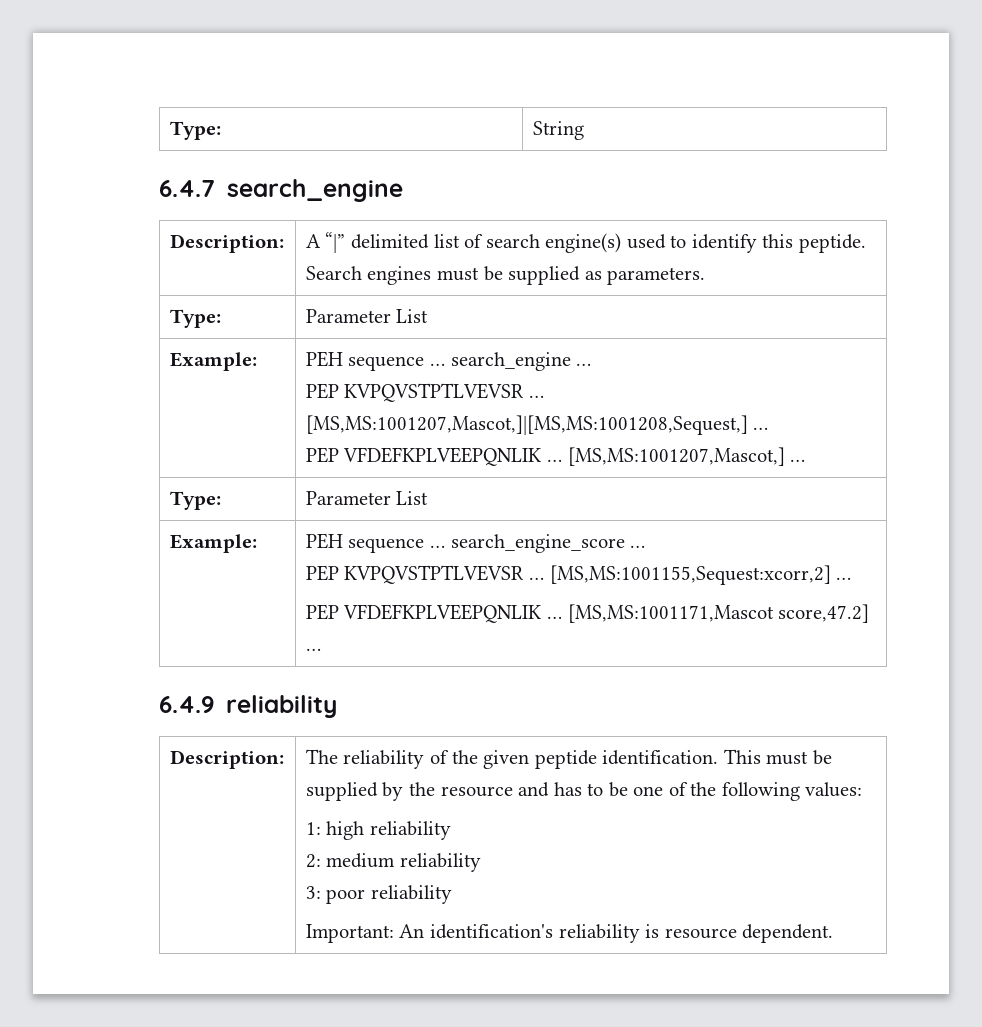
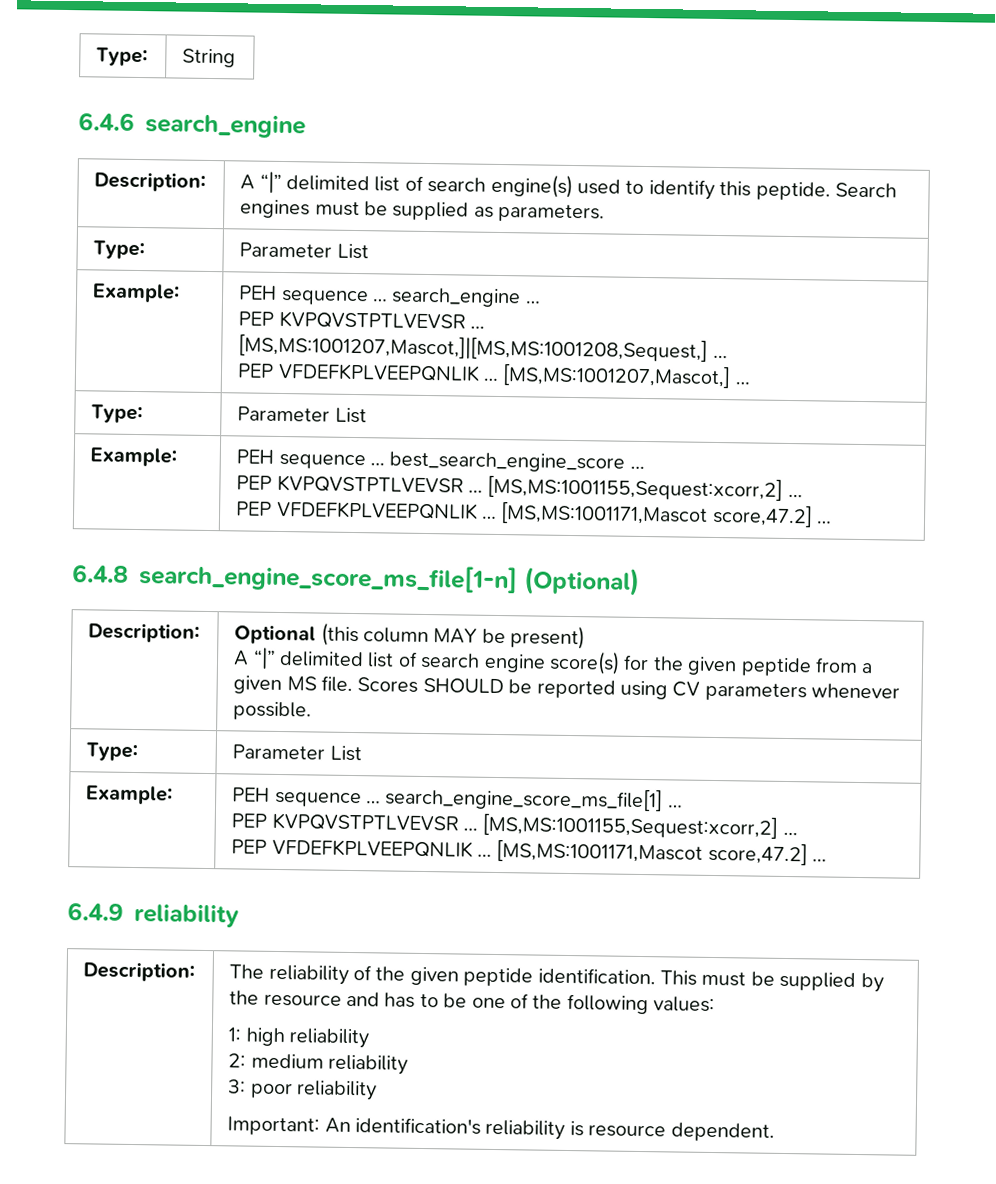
- 6.4.7 search_engine
+ 6.4.6 search_engine
- Example: | PEH sequence … search_engine_score …
+ Example: | PEH sequence … best_search_engine_score …
+ PEP KVPQVSTPTLVEVSR … [MS,MS:1001155,Sequest:xcorr,2] …
+ PEP VFDEFKPLVEEPQNLIK … [MS,MS:1001171,Mascot score,47.2] …
+ 6.4.8 search_engine_score_ms_file[1-n] (Optional)
+ Description: | Optional (this column MAY be present)
+ A “|” delimited list of search engine score(s) for the given peptide from a given MS file. Scores SHOULD be reported using CV parameters whenever possible.
+ Type: | Parameter List
+ Example: | PEH sequence … search_engine_score_ms_file[1] …

